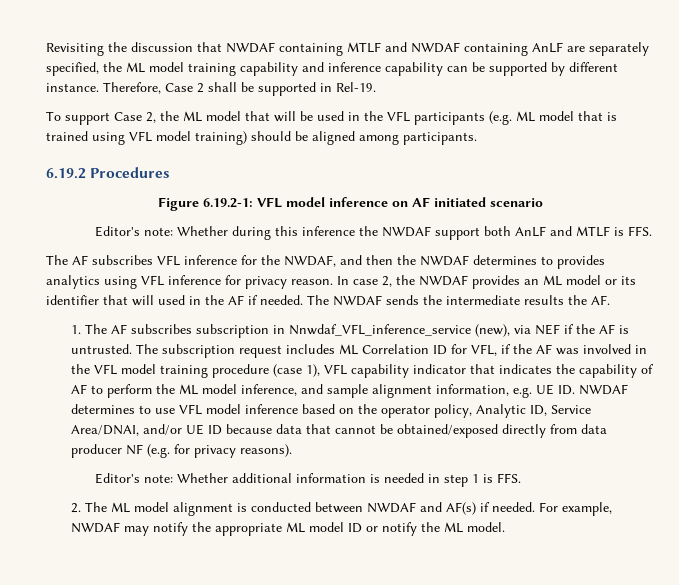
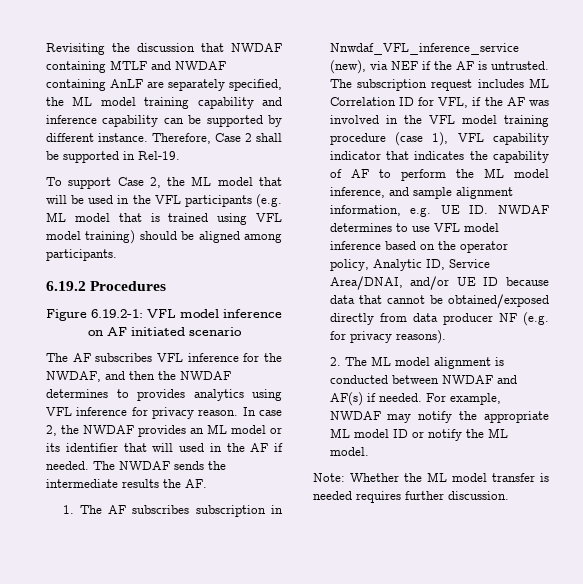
- Editor's note: Whether during this inference the NWDAF support both AnLF and MTLF is FFS.
- Editor's note: Whether additional information is needed in step 1 is FFS.
+ Note: Whether the ML model transfer is needed requires further discussion.

